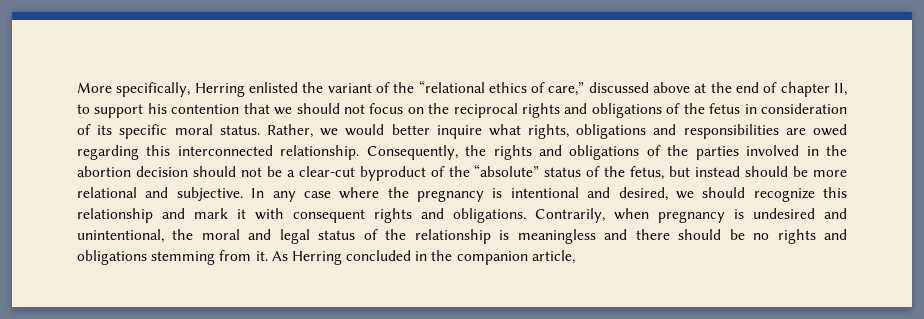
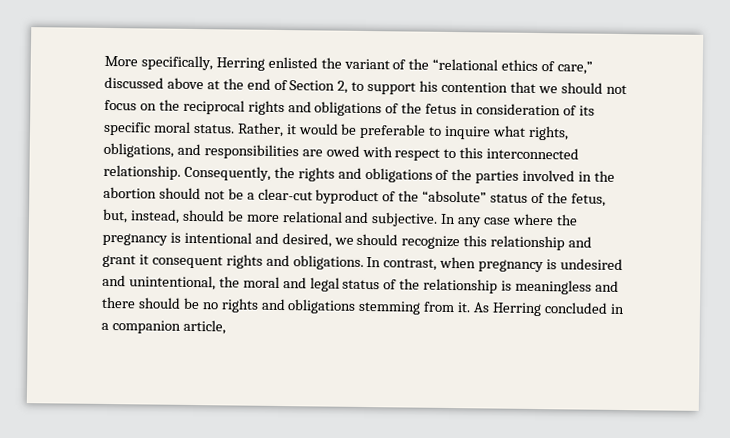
- More specifically, Herring enlisted the variant of the “relational ethics of care,” discussed above at the end of chapter II, to support his contention that we should not focus on the reciprocal rights and obligations of the fetus in consideration of its specific moral status.
+ More specifically, Herring enlisted the variant of the “relational ethics of care,” discussed above at the end of Section 2, to support his contention that we should not focus on the reciprocal rights and obligations of the fetus in consideration of its specific moral status.
- Rather, we would better inquire what rights, obligations and responsibilities are owed regarding this interconnected relationship.
+ Rather, it would be preferable to inquire what rights, obligations, and responsibilities are owed with respect to this interconnected relationship.
- Consequently, the rights and obligations of the parties involved in the abortion decision should not be a clear-cut byproduct of the “absolute” status of the fetus, but instead should be more relational and subjective.
+ Consequently, the rights and obligations of the parties involved in the abortion should not be a clear-cut byproduct of the “absolute” status of the fetus, but, instead, should be more relational and subjective.
- In any case where the pregnancy is intentional and desired, we should recognize this relationship and mark it with consequent rights and obligations.
+ In any case where the pregnancy is intentional and desired, we should recognize this relationship and grant it consequent rights and obligations.
- Contrarily, when pregnancy is undesired and unintentional, the moral and legal status of the relationship is meaningless and there should be no rights and obligations stemming from it.
+ In contrast, when pregnancy is undesired and unintentional, the moral and legal status of the relationship is meaningless and there should be no rights and obligations stemming from it.
- As Herring concluded in the companion article,
+ As Herring concluded in a companion article,

